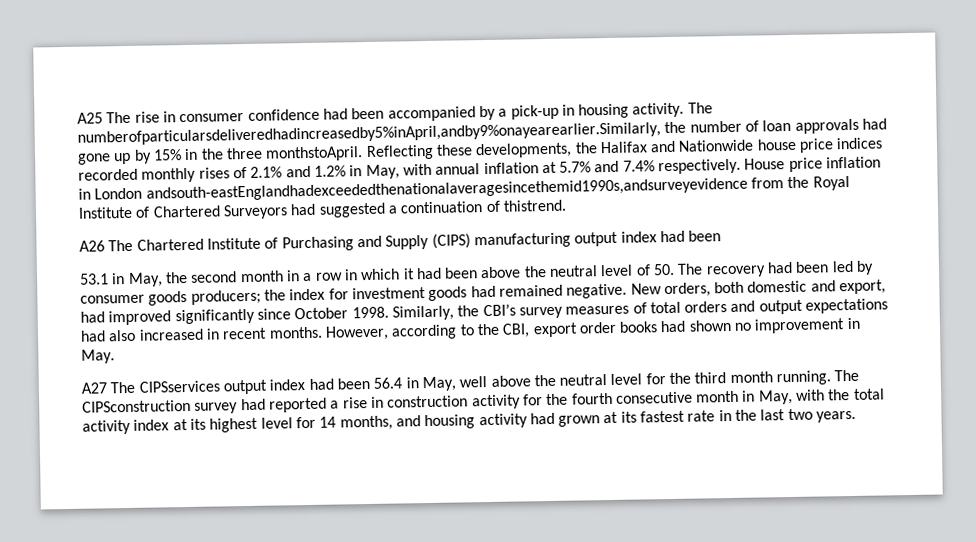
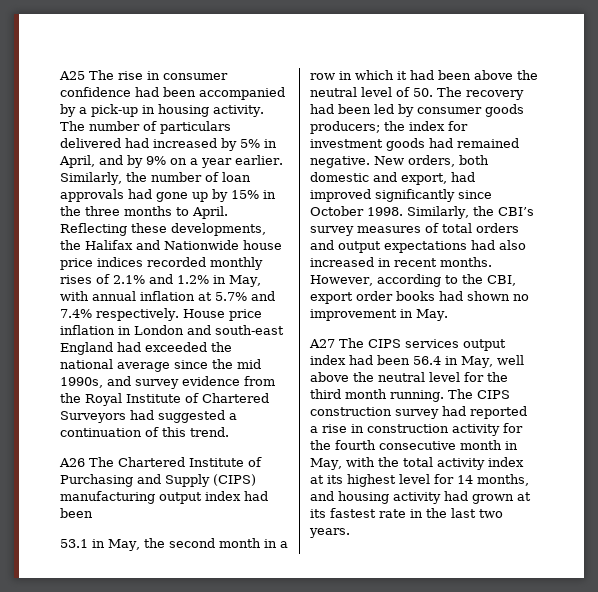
- The numberofparticularsdeliveredhadincreasedby5%inApril,andby9%onayearearlier.Similarly, the number of loan approvals had gone up by 15% in the three monthstoApril.
+ The number of particulars delivered had increased by 5% in April, and by 9% on a year earlier. Similarly, the number of loan approvals had gone up by 15% in the three months to April.
- House price inflation in London andsouth-eastEnglandhadexceededthenationalaveragesincethemid1990s,andsurveyevidence from the Royal Institute of Chartered Surveyors had suggested a continuation of thistrend.
+ House price inflation in London and south-east England had exceeded the national average since the mid 1990s, and survey evidence from the Royal Institute of Chartered Surveyors had suggested a continuation of this trend.
- A27 The CIPSservices output index had been 56.4 in May, well above the neutral level for the third month running.
+ A27 The CIPS services output index had been 56.4 in May, well above the neutral level for the third month running.
- The CIPSconstruction survey had reported a rise in construction activity for the fourth consecutive month in May, with the total activity index at its highest level for 14 months, and housing activity had grown at its fastest rate in the last two years.
+ The CIPS construction survey had reported a rise in construction activity for the fourth consecutive month in May, with the total activity index at its highest level for 14 months, and housing activity had grown at its fastest rate in the last two years.

